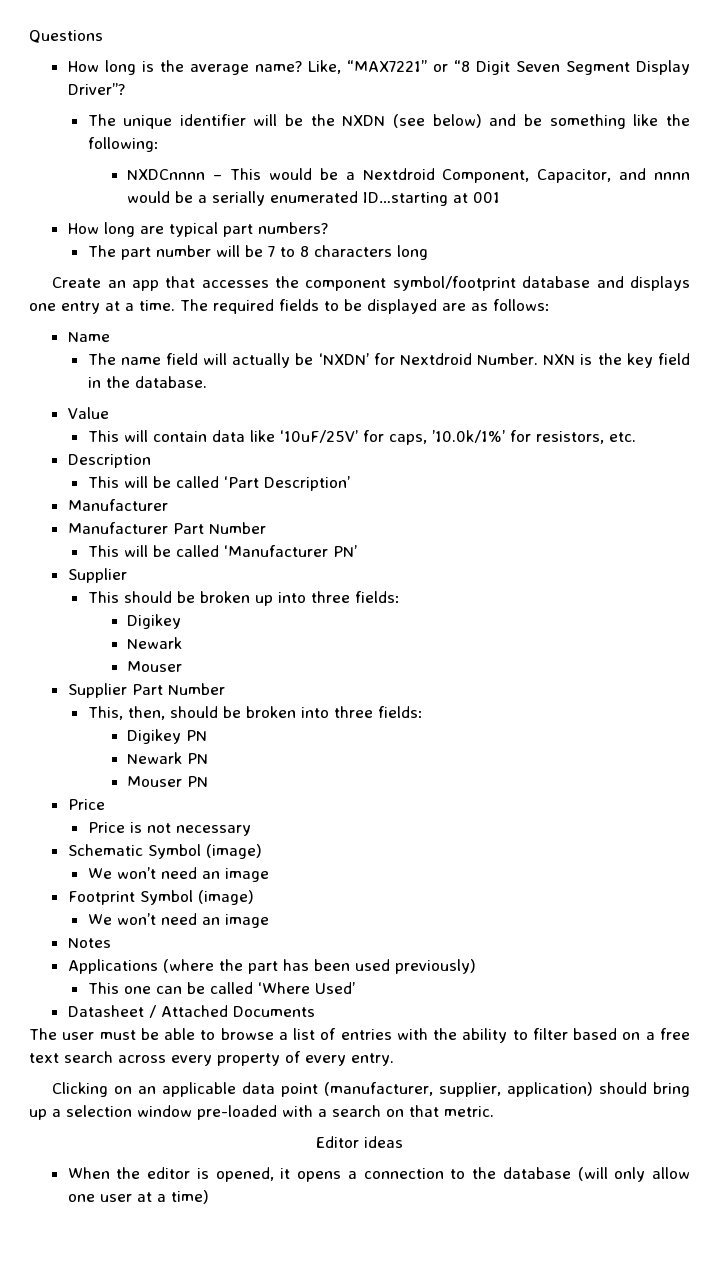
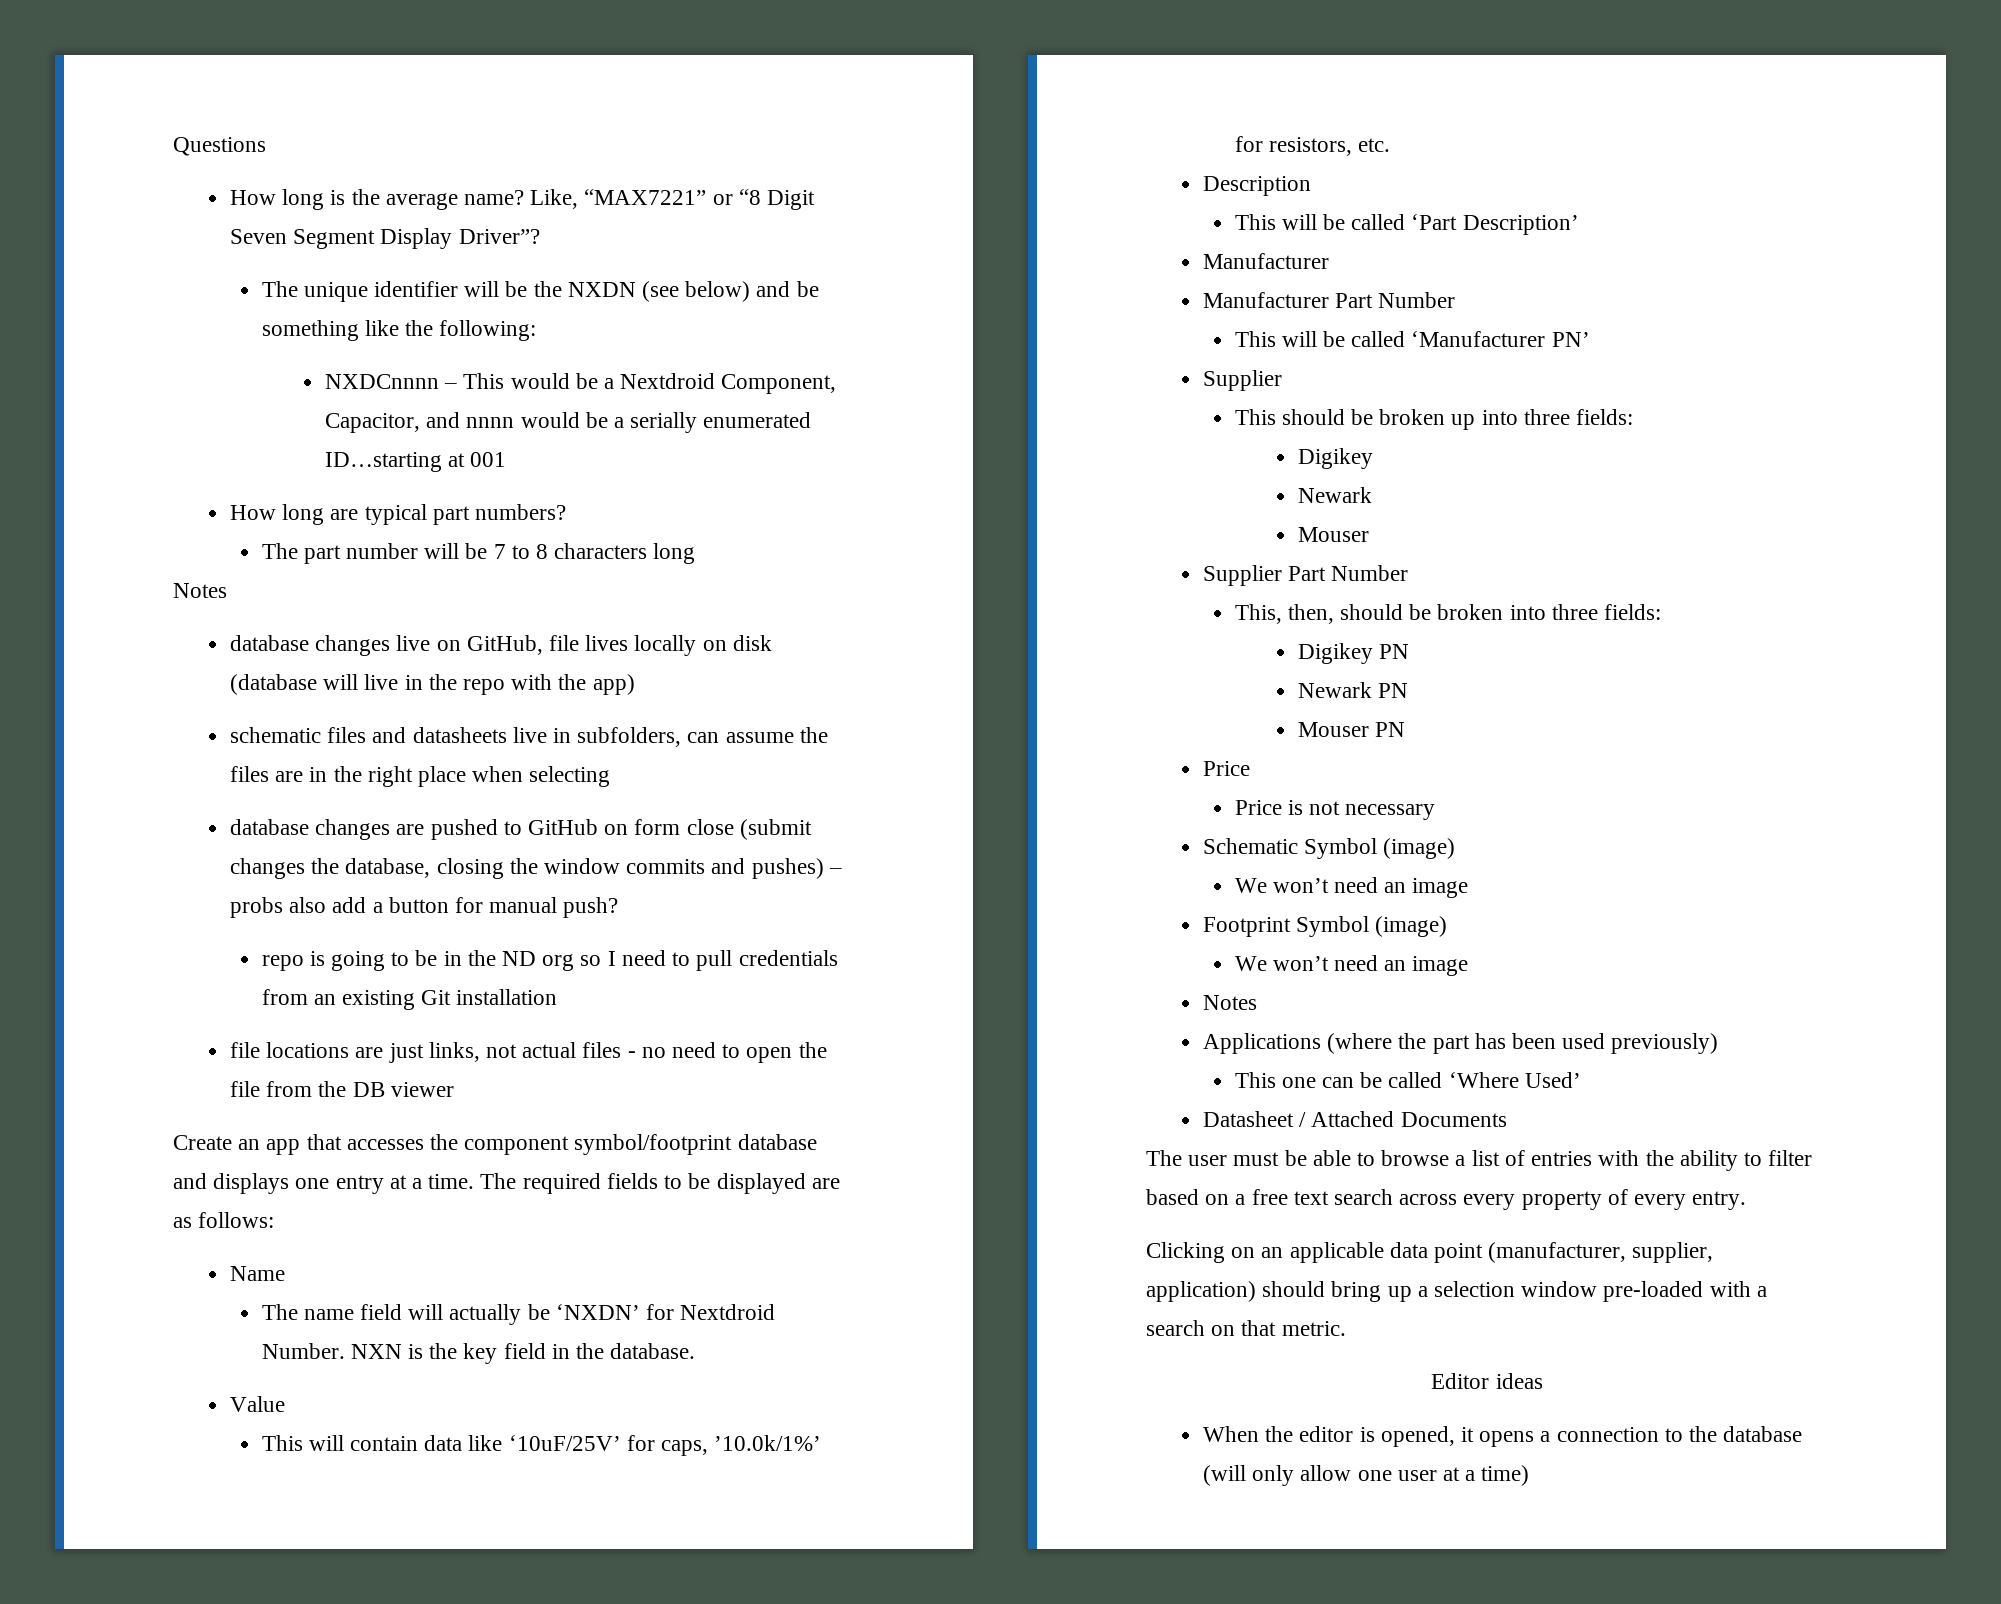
  The part number will be 7 to 8 characters long
+ Notes
+ database changes live on GitHub, file lives locally on disk (database will live in the repo with the app)
+ schematic files and datasheets live in subfolders, can assume the files are in the right place when selecting
+ database changes are pushed to GitHub on form close (submit changes the database, closing the window commits and pushes) – probs also add a button for manual push?
+ repo is going to be in the ND org so I need to pull credentials from an existing Git installation
+ file locations are just links, not actual files - no need to open the file from the DB viewer

